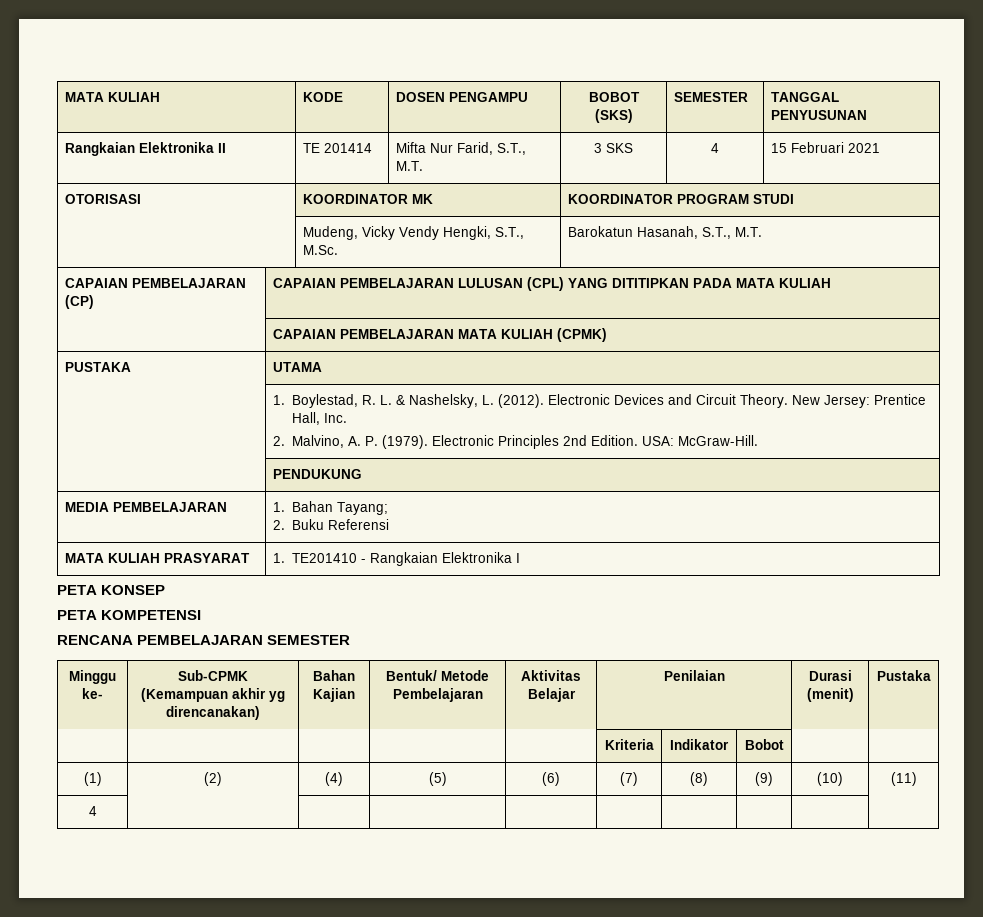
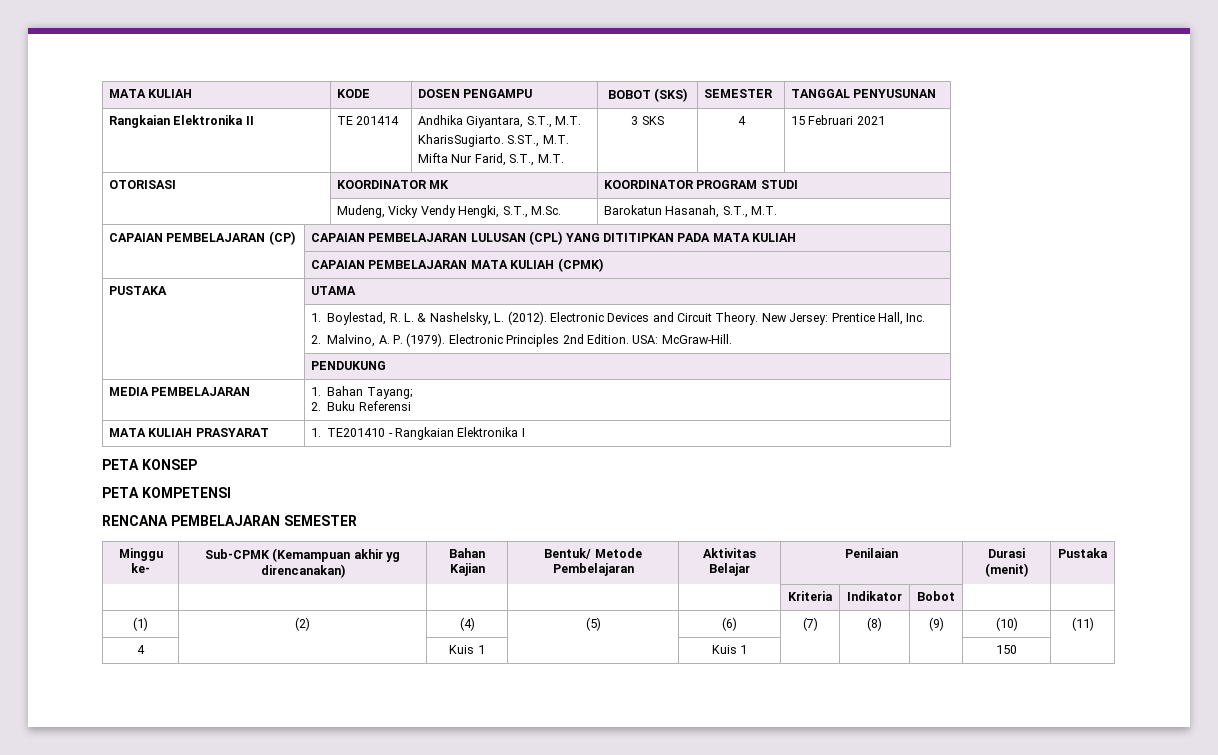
- Rangkaian Elektronika II | TE 201414 | Mifta Nur Farid, S.T., M.T. | 3 SKS | 4 | 15 Februari 2021
+ Rangkaian Elektronika II | TE 201414 | Andhika Giyantara, S.T., M.T.
+ KharisSugiarto. S.ST., M.T.
+ Mifta Nur Farid, S.T., M.T. | 3 SKS | 4 | 15 Februari 2021
- 4 | | | | | | | | |
+ 4 | | Kuis 1 | | Kuis 1 | | | | 150 |

